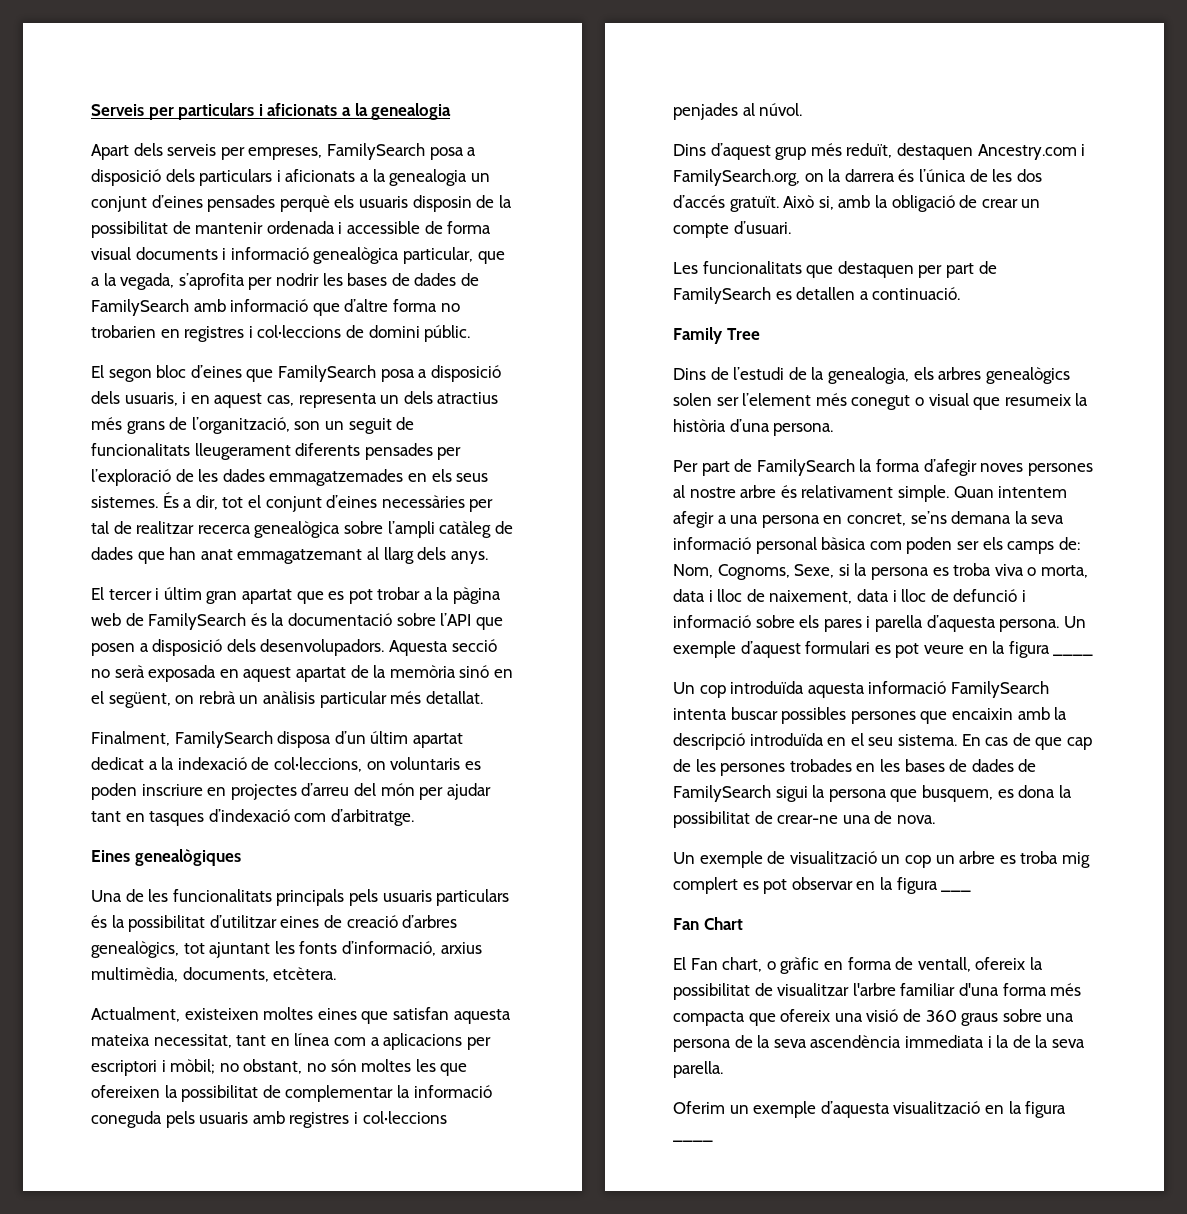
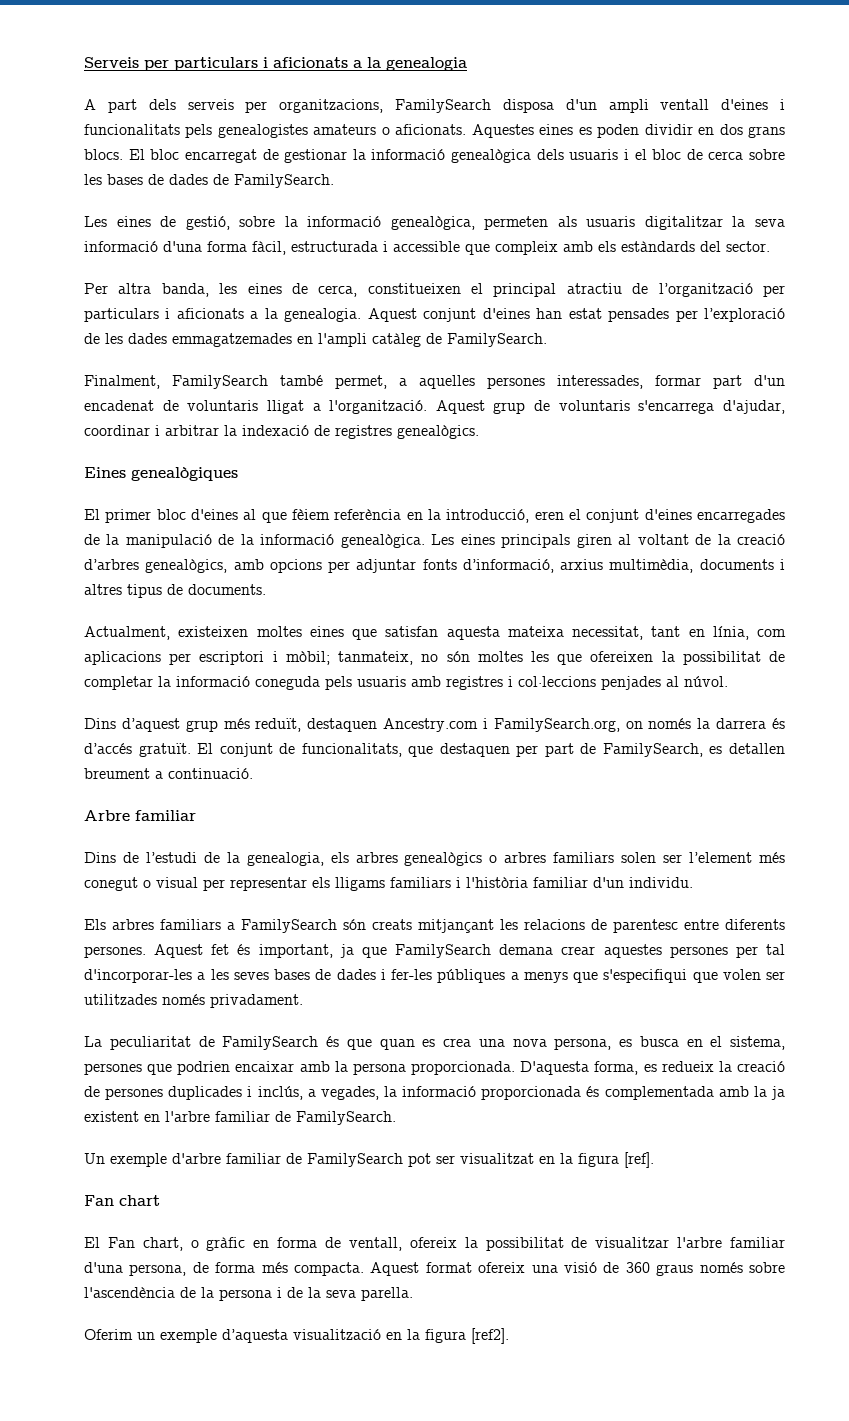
- Apart dels serveis per empreses, FamilySearch posa a disposició dels particulars i aficionats a la genealogia un conjunt d’eines pensades perquè els usuaris disposin de la possibilitat de mantenir ordenada i accessible de forma visual documents i informació genealògica particular, que a la vegada, s’aprofita per nodrir les bases de dades de FamilySearch amb informació que d’altre forma no trobarien en registres i col·leccions de domini públic.
- El segon bloc d’eines que FamilySearch posa a disposició dels usuaris, i en aquest cas, representa un dels atractius més grans de l’organització, son un seguit de funcionalitats lleugerament diferents pensades per l’exploració de les dades emmagatzemades en els seus sistemes. És a dir, tot el conjunt d’eines necessàries per tal de realitzar recerca genealògica sobre l’ampli catàleg de dades que han anat emmagatzemant al llarg dels anys.
- El tercer i últim gran apartat que es pot trobar a la pàgina web de FamilySearch és la documentació sobre l’API que posen a disposició dels desenvolupadors. Aquesta secció no serà exposada en aquest apartat de la memòria sinó en el següent, on rebrà un anàlisis particular més detallat.
- Finalment, FamilySearch disposa d’un últim apartat dedicat a la indexació de col·leccions, on voluntaris es poden inscriure en projectes d’arreu del món per ajudar tant en tasques d’indexació com d’arbitratge.
+ A part dels serveis per organitzacions, FamilySearch disposa d'un ampli ventall d'eines i funcionalitats pels genealogistes amateurs o aficionats. Aquestes eines es poden dividir en dos grans blocs. El bloc encarregat de gestionar la informació genealògica dels usuaris i el bloc de cerca sobre les bases de dades de FamilySearch.
+ Les eines de gestió, sobre la informació genealògica, permeten als usuaris digitalitzar la seva informació d'una forma fàcil, estructurada i accessible que compleix amb els estàndards del sector.
+ Per altra banda, les eines de cerca, constitueixen el principal atractiu de l’organització per particulars i aficionats a la genealogia. Aquest conjunt d'eines han estat pensades per l’exploració de les dades emmagatzemades en l'ampli catàleg de FamilySearch.
+ Finalment, FamilySearch també permet, a aquelles persones interessades, formar part d'un encadenat de voluntaris lligat a l'organització. Aquest grup de voluntaris s'encarrega d'ajudar, coordinar i arbitrar la indexació de registres genealògics.
  Eines genealògiques
- Una de les funcionalitats principals pels usuaris particulars és la possibilitat d’utilitzar eines de creació d’arbres genealògics, tot ajuntant les fonts d’informació, arxius multimèdia, documents, etcètera.
+ El primer bloc d'eines al que fèiem referència en la introducció, eren el conjunt d'eines encarregades de la manipulació de la informació genealògica. Les eines principals giren al voltant de la creació d’arbres genealògics, amb opcions per adjuntar fonts d’informació, arxius multimèdia, documents i altres tipus de documents.
- Actualment, existeixen moltes eines que satisfan aquesta mateixa necessitat, tant en línea com a aplicacions per escriptori i mòbil; no obstant, no són moltes les que ofereixen la possibilitat de complementar la informació coneguda pels usuaris amb registres i col·leccions penjades al núvol.
+ Actualment, existeixen moltes eines que satisfan aquesta mateixa necessitat, tant en línia, com aplicacions per escriptori i mòbil; tanmateix, no són moltes les que ofereixen la possibilitat de completar la informació coneguda pels usuaris amb registres i col·leccions penjades al núvol.
- Dins d’aquest grup més reduït, destaquen Ancestry.com i FamilySearch.org, on la darrera és l’única de les dos d’accés gratuït. Això si, amb la obligació de crear un compte d’usuari.
- Les funcionalitats que destaquen per part de FamilySearch es detallen a continuació.
+ Dins d’aquest grup més reduït, destaquen Ancestry.com i FamilySearch.org, on només la darrera és d’accés gratuït. El conjunt de funcionalitats, que destaquen per part de FamilySearch, es detallen breument a continuació.
- Family Tree
+ Arbre familiar
- Dins de l’estudi de la genealogia, els arbres genealògics solen ser l’element més conegut o visual que resumeix la història d’una persona.
- Per part de FamilySearch la forma d’afegir noves persones al nostre arbre és relativament simple. Quan intentem afegir a una persona en concret, se’ns demana la seva informació personal bàsica com poden ser els camps de: Nom, Cognoms, Sexe, si la persona es troba viva o morta, data i lloc de naixement, data i lloc de defunció i informació sobre els pares i parella d’aquesta persona. Un exemple d’aquest formulari es pot veure en la figura ____
- Un cop introduïda aquesta informació FamilySearch intenta buscar possibles persones que encaixin amb la descripció introduïda en el seu sistema. En cas de que cap de les persones trobades en les bases de dades de FamilySearch sigui la persona que busquem, es dona la possibilitat de crear-ne una de nova.
- Un exemple de visualització un cop un arbre es troba mig complert es pot observar en la figura ___
- Fan Chart
+ Dins de l’estudi de la genealogia, els arbres genealògics o arbres familiars solen ser l’element més conegut o visual per representar els lligams familiars i l'història familiar d'un individu.
+ Els arbres familiars a FamilySearch són creats mitjançant les relacions de parentesc entre diferents persones. Aquest fet és important, ja que FamilySearch demana crear aquestes persones per tal d'incorporar-les a les seves bases de dades i fer-les públiques a menys que s'especifiqui que volen ser utilitzades només privadament.
+ La peculiaritat de FamilySearch és que quan es crea una nova persona, es busca en el sistema, persones que podrien encaixar amb la persona proporcionada. D'aquesta forma, es redueix la creació de persones duplicades i inclús, a vegades, la informació proporcionada és complementada amb la ja existent en l'arbre familiar de FamilySearch.
+ Un exemple d'arbre familiar de FamilySearch pot ser visualitzat en la figura [ref].
+ Fan chart
- El Fan chart, o gràfic en forma de ventall, ofereix la possibilitat de visualitzar l'arbre familiar d'una forma més compacta que ofereix una visió de 360 graus sobre una persona de la seva ascendència immediata i la de la seva parella.
+ El Fan chart, o gràfic en forma de ventall, ofereix la possibilitat de visualitzar l'arbre familiar d'una persona, de forma més compacta. Aquest format ofereix una visió de 360 graus només sobre l'ascendència de la persona i de la seva parella.
- Oferim un exemple d’aquesta visualització en la figura ____
+ Oferim un exemple d’aquesta visualització en la figura [ref2].

